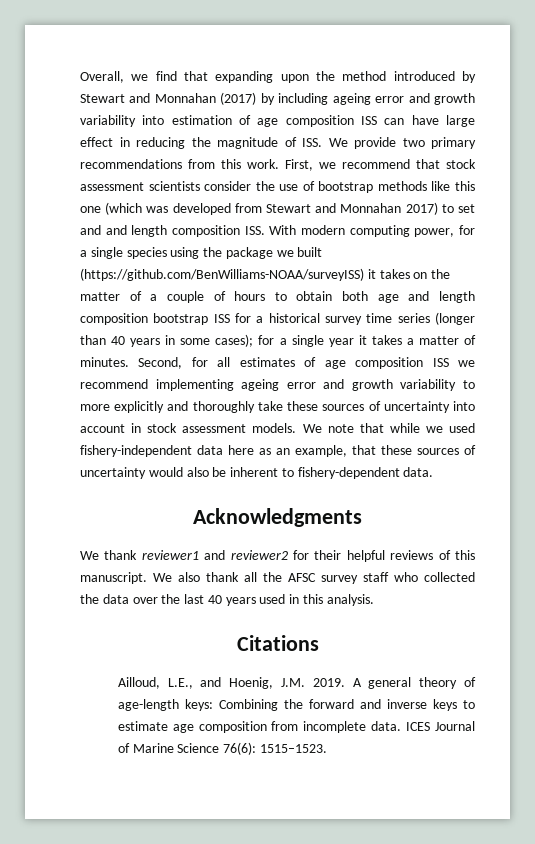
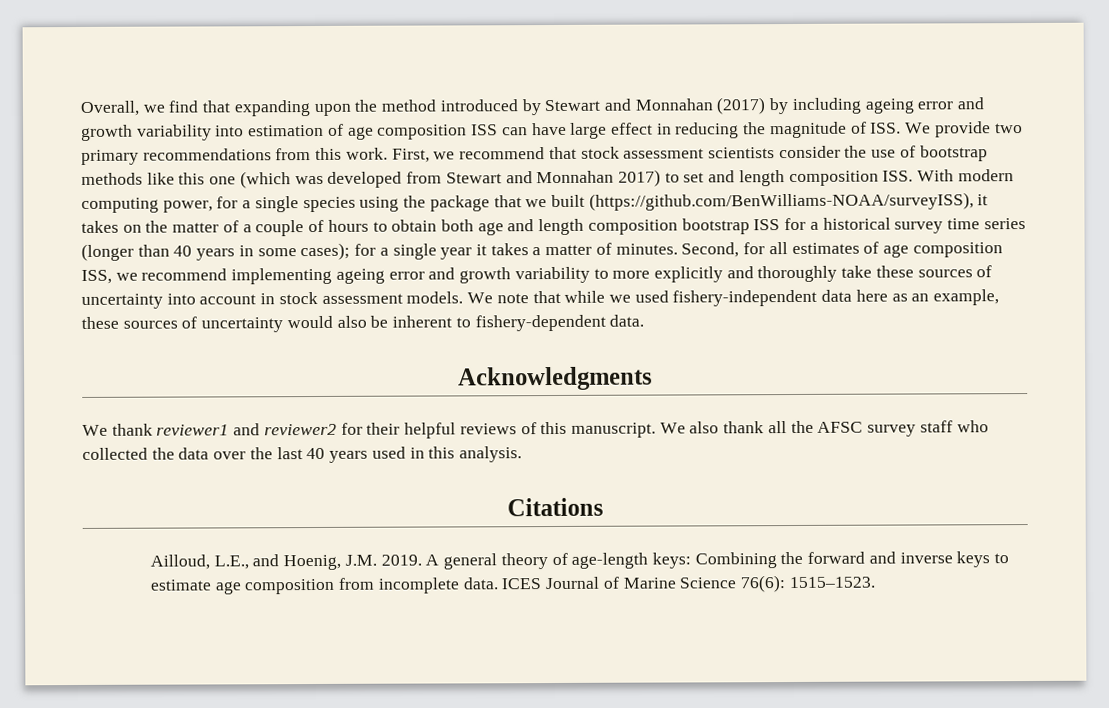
- First, we recommend that stock assessment scientists consider the use of bootstrap methods like this one (which was developed from Stewart and Monnahan 2017) to set and and length composition ISS. With modern computing power, for a single species using the package we built (https://github.com/BenWilliams-NOAA/surveyISS) it takes on the matter of a couple of hours to obtain both age and length composition bootstrap ISS for a historical survey time series (longer than 40 years in some cases);
+ First, we recommend that stock assessment scientists consider the use of bootstrap methods like this one (which was developed from Stewart and Monnahan 2017) to set and length composition ISS. With modern computing power, for a single species using the package that we built (https://github.com/BenWilliams-NOAA/surveyISS), it takes on the matter of a couple of hours to obtain both age and length composition bootstrap ISS for a historical survey time series (longer than 40 years in some cases);
- Second, for all estimates of age composition ISS we recommend implementing ageing error and growth variability to more explicitly and thoroughly take these sources of uncertainty into account in stock assessment models.
+ Second, for all estimates of age composition ISS, we recommend implementing ageing error and growth variability to more explicitly and thoroughly take these sources of uncertainty into account in stock assessment models.
- We note that while we used fishery-independent data here as an example, that these sources of uncertainty would also be inherent to fishery-dependent data.
+ We note that while we used fishery-independent data here as an example, these sources of uncertainty would also be inherent to fishery-dependent data.

